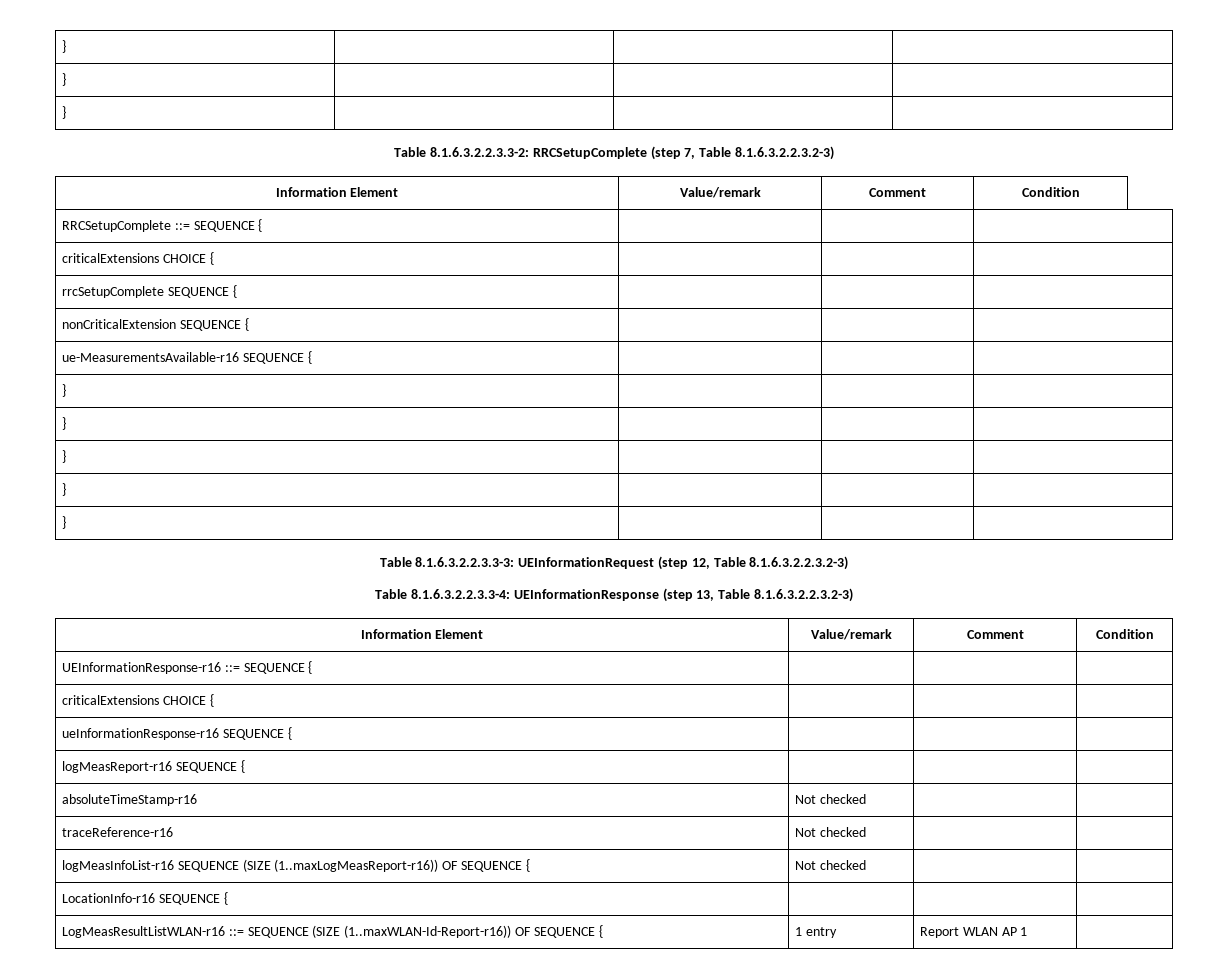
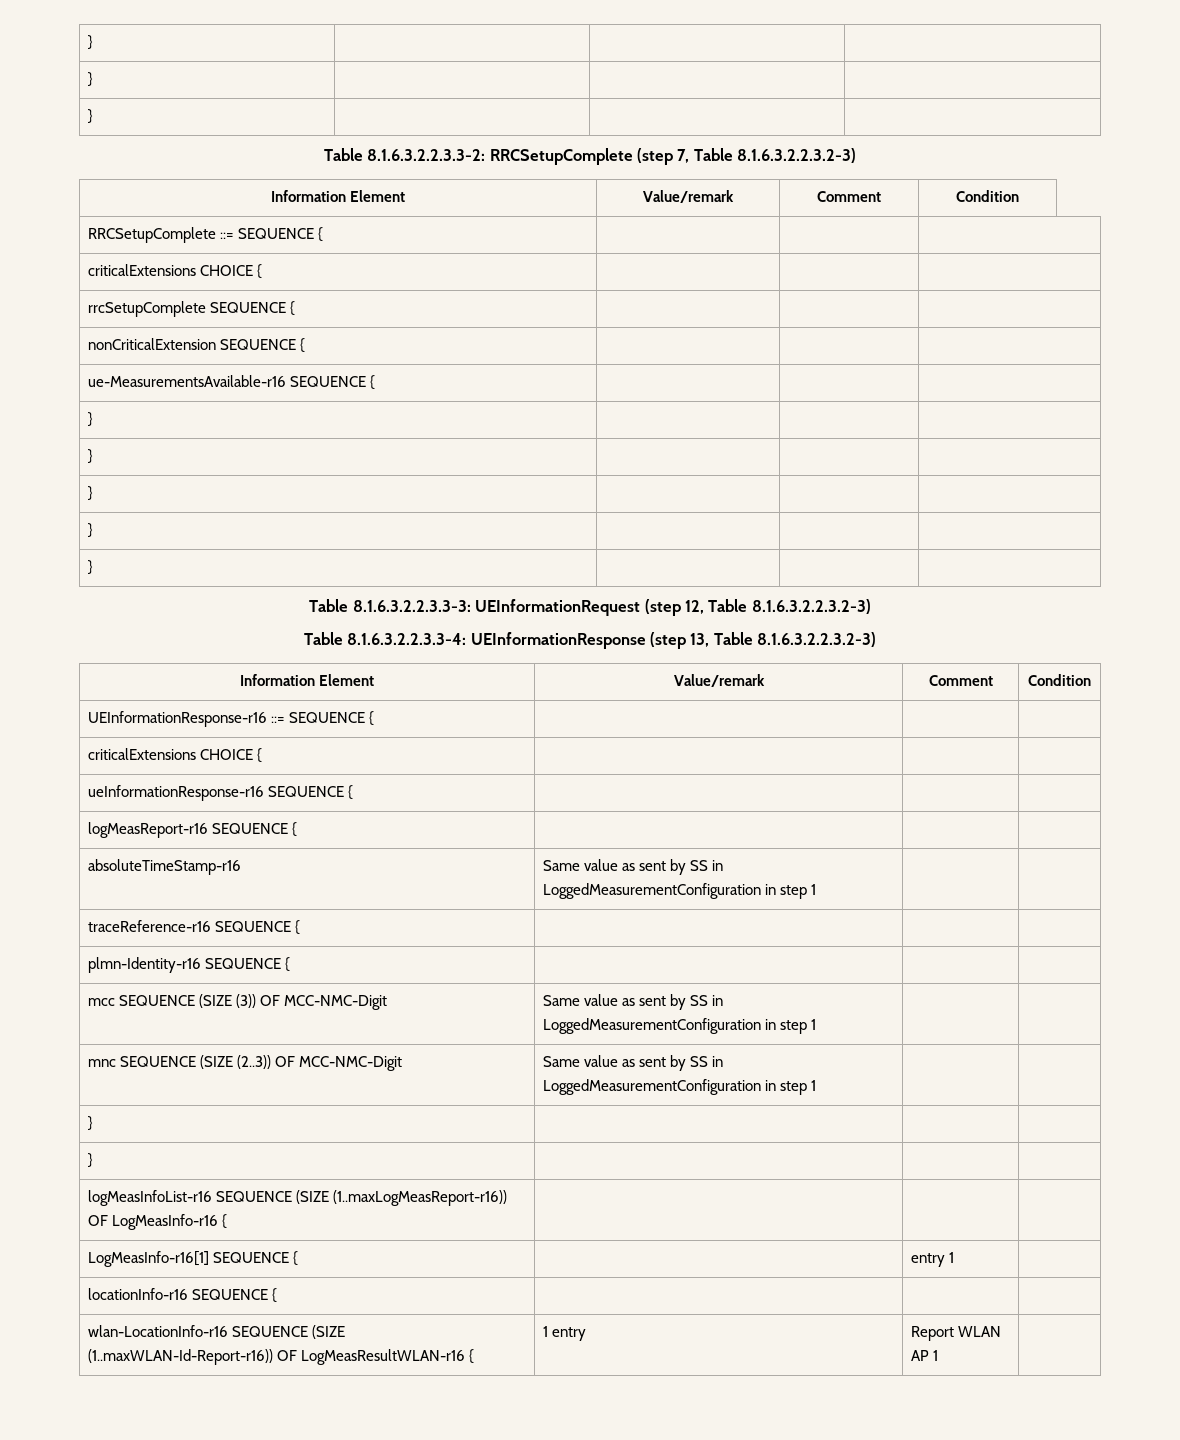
- absoluteTimeStamp-r16 | Not checked | |
- traceReference-r16 | Not checked | |
+ absoluteTimeStamp-r16 | Same value as sent by SS in LoggedMeasurementConfiguration in step 1 | |
+ traceReference-r16 SEQUENCE { | | |
+ plmn-Identity-r16 SEQUENCE { | | |
+ mcc SEQUENCE (SIZE (3)) OF MCC-NMC-Digit | Same value as sent by SS in LoggedMeasurementConfiguration in step 1 | |
+ mnc SEQUENCE (SIZE (2..3)) OF MCC-NMC-Digit | Same value as sent by SS in LoggedMeasurementConfiguration in step 1 | |
+ } | | |
+ } | | |
- logMeasInfoList-r16 SEQUENCE (SIZE (1..maxLogMeasReport-r16)) OF SEQUENCE { | Not checked | |
- LocationInfo-r16 SEQUENCE { | | |
- LogMeasResultListWLAN-r16 ::= SEQUENCE (SIZE (1..maxWLAN-Id-Report-r16)) OF SEQUENCE { | 1 entry | Report WLAN AP 1 |
+ logMeasInfoList-r16 SEQUENCE (SIZE (1..maxLogMeasReport-r16)) OF LogMeasInfo-r16 { | | |
+ LogMeasInfo-r16[1] SEQUENCE { | | entry 1 |
+ locationInfo-r16 SEQUENCE { | | |
+ wlan-LocationInfo-r16 SEQUENCE (SIZE (1..maxWLAN-Id-Report-r16)) OF LogMeasResultWLAN-r16 { | 1 entry | Report WLAN AP 1 |

